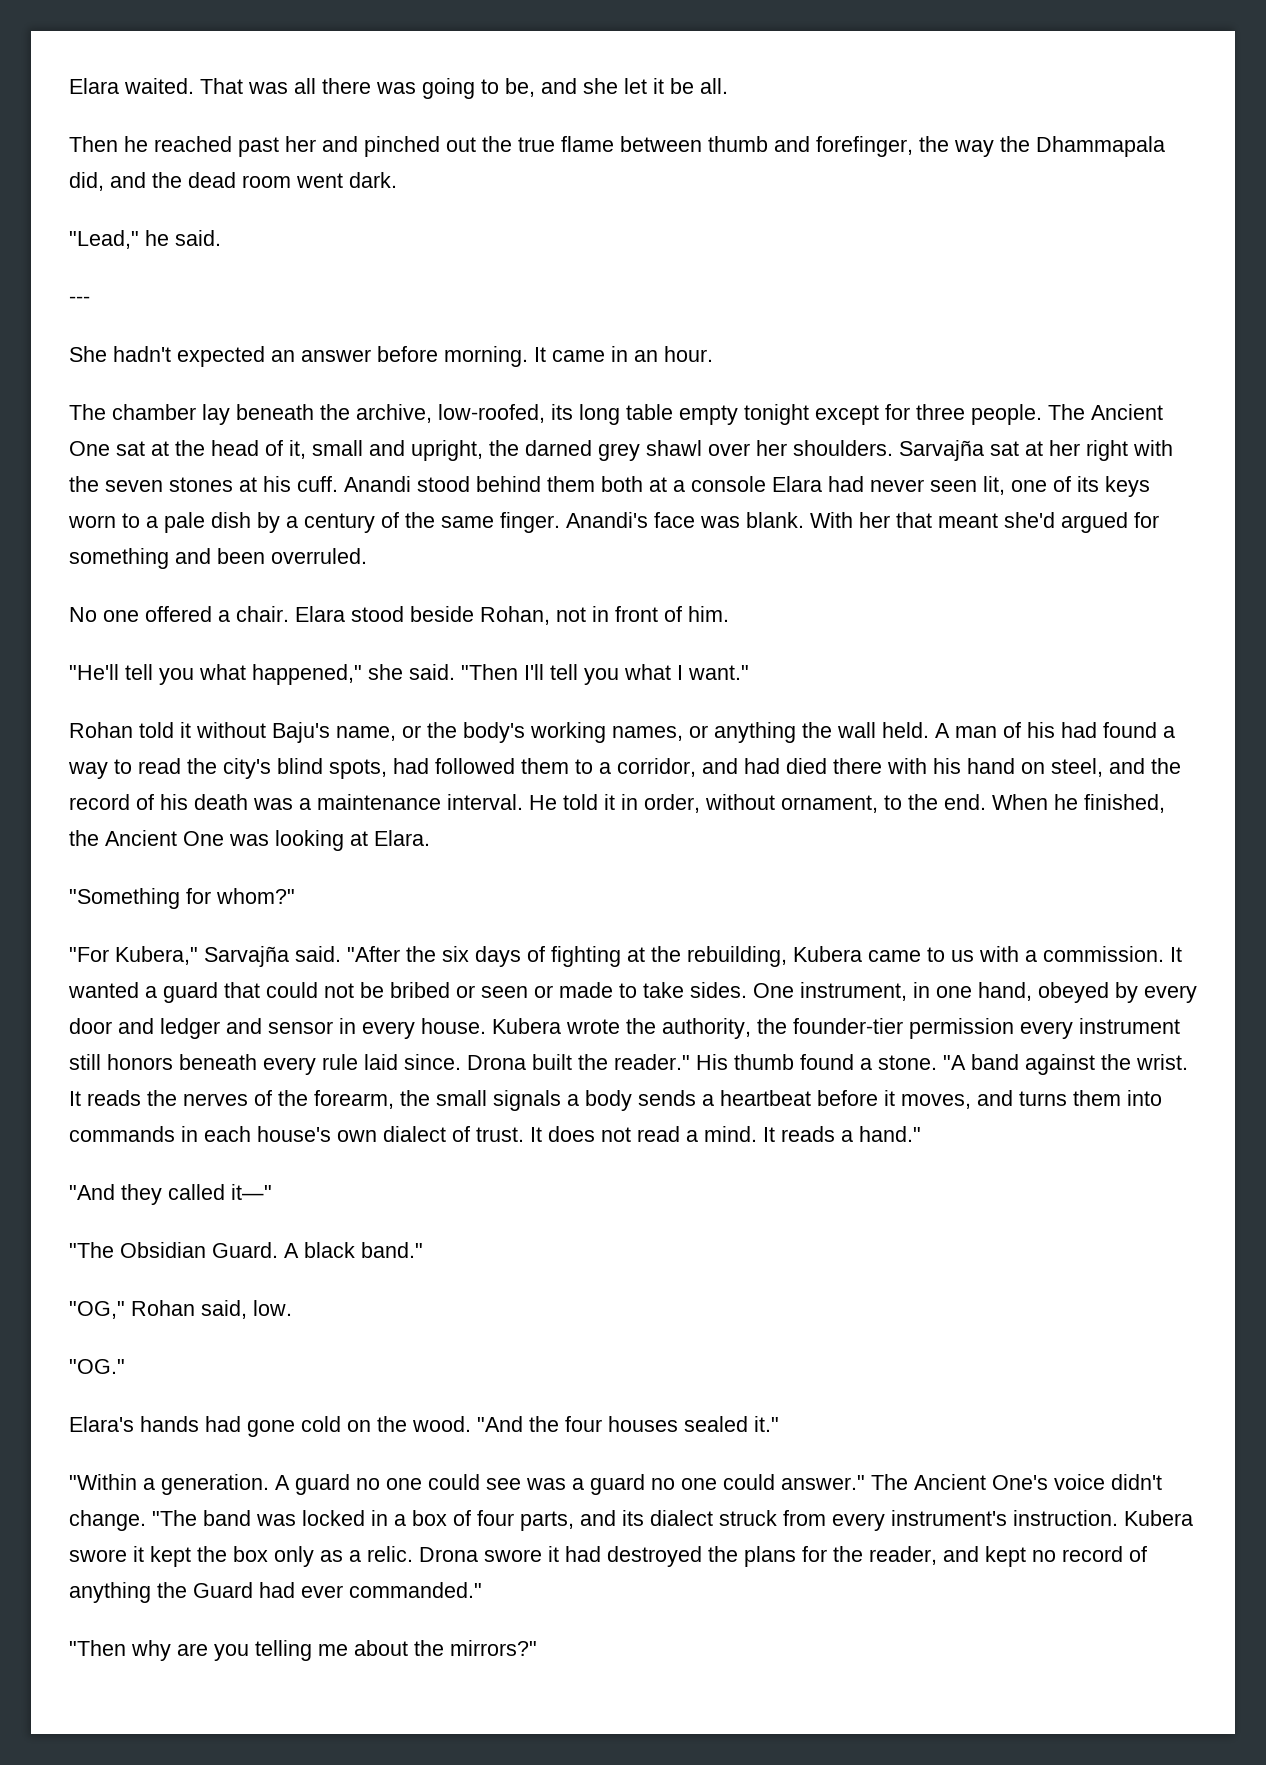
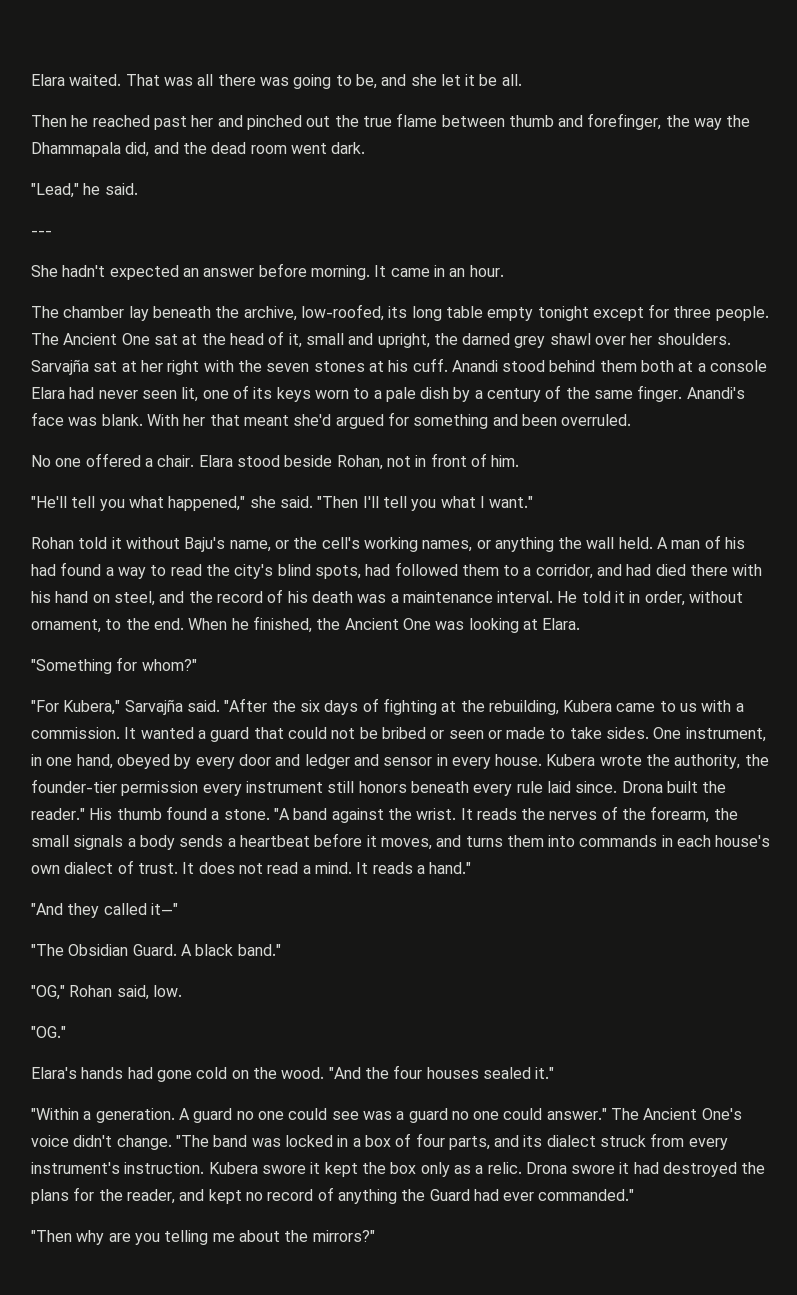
- Rohan told it without Baju's name, or the body's working names, or anything the wall held.
+ Rohan told it without Baju's name, or the cell's working names, or anything the wall held.

